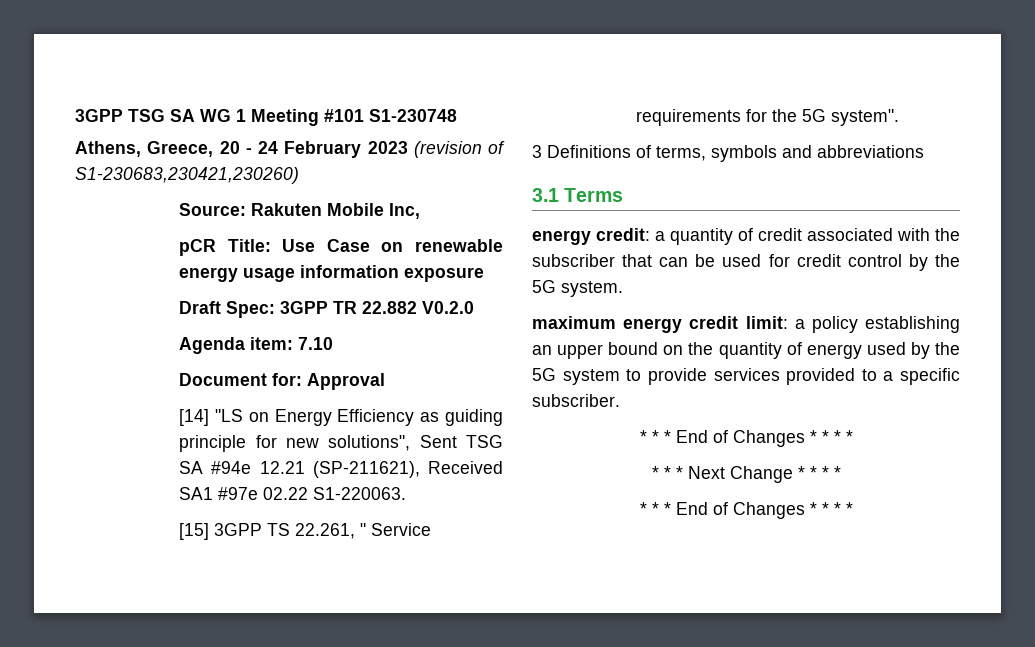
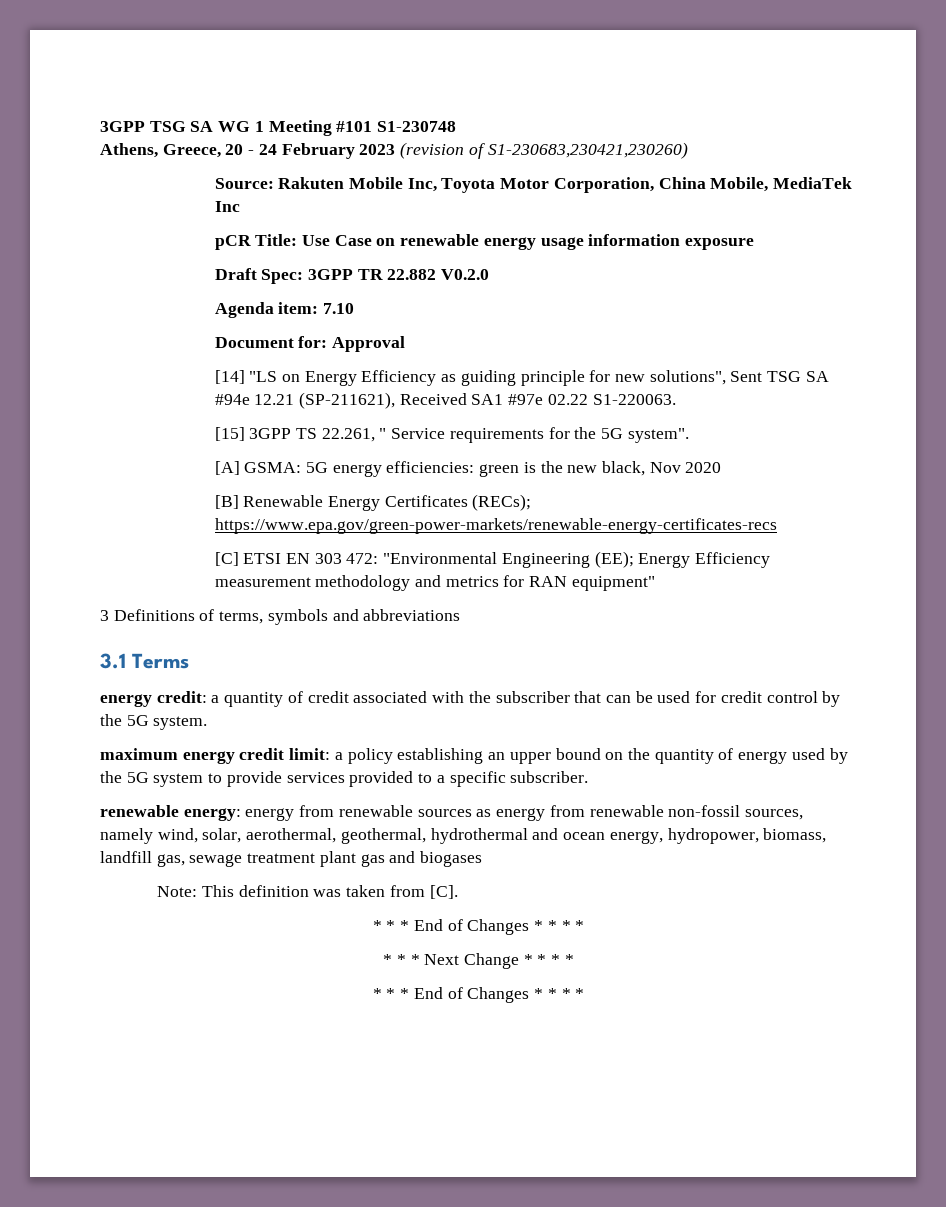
- Source: Rakuten Mobile Inc,
+ Source: Rakuten Mobile Inc, Toyota Motor Corporation, China Mobile, MediaTek Inc
+ [A] GSMA: 5G energy efficiencies: green is the new black, Nov 2020
+ [B] Renewable Energy Certificates (RECs); https://www.epa.gov/green-power-markets/renewable-energy-certificates-recs
+ [C] ETSI EN 303 472: "Environmental Engineering (EE); Energy Efficiency measurement methodology and metrics for RAN equipment"
+ renewable energy: energy from renewable sources as energy from renewable non-fossil sources, namely wind, solar, aerothermal, geothermal, hydrothermal and ocean energy, hydropower, biomass, landfill gas, sewage treatment plant gas and biogases
+ Note: This definition was taken from [C].

